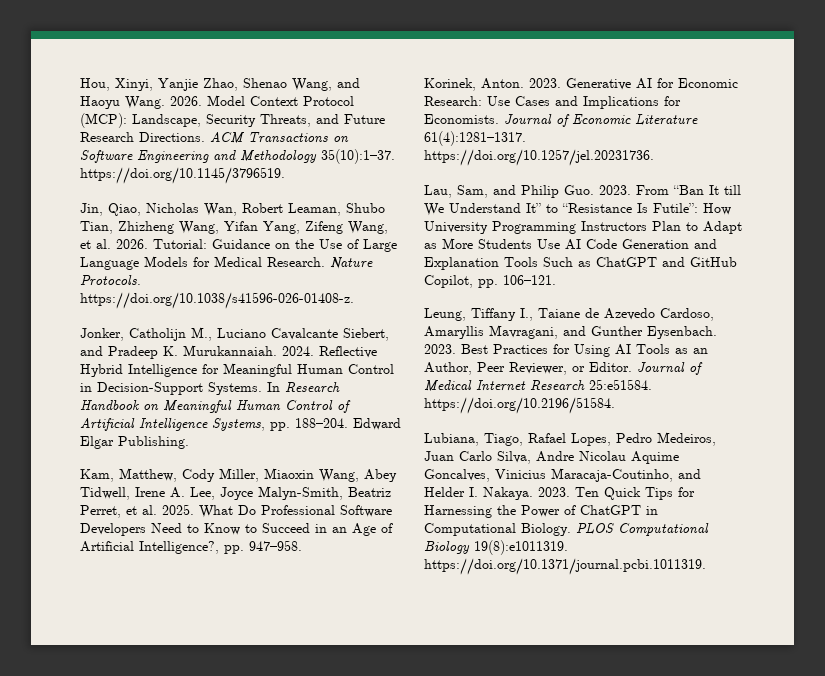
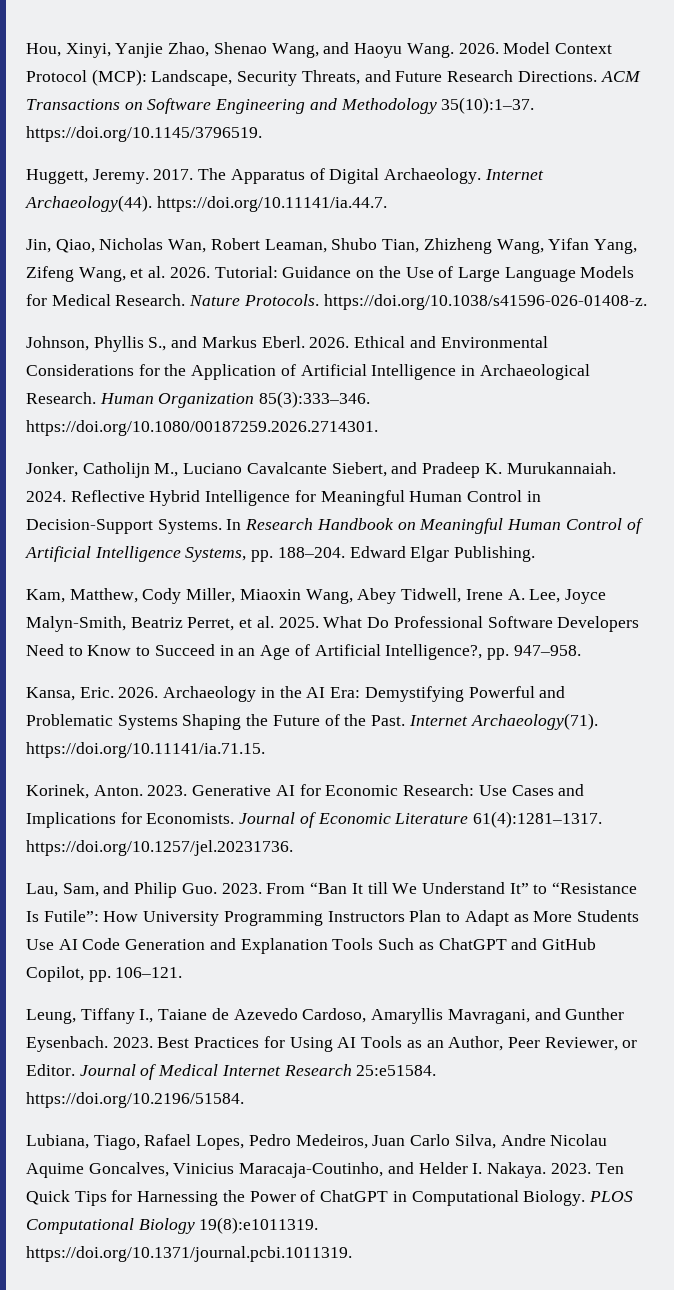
+ Huggett, Jeremy. 2017. The Apparatus of Digital Archaeology. Internet Archaeology(44). https://doi.org/10.11141/ia.44.7.
+ Johnson, Phyllis S., and Markus Eberl. 2026. Ethical and Environmental Considerations for the Application of Artificial Intelligence in Archaeological Research. Human Organization 85(3):333–346. https://doi.org/10.1080/00187259.2026.2714301.
+ Kansa, Eric. 2026. Archaeology in the AI Era: Demystifying Powerful and Problematic Systems Shaping the Future of the Past. Internet Archaeology(71). https://doi.org/10.11141/ia.71.15.

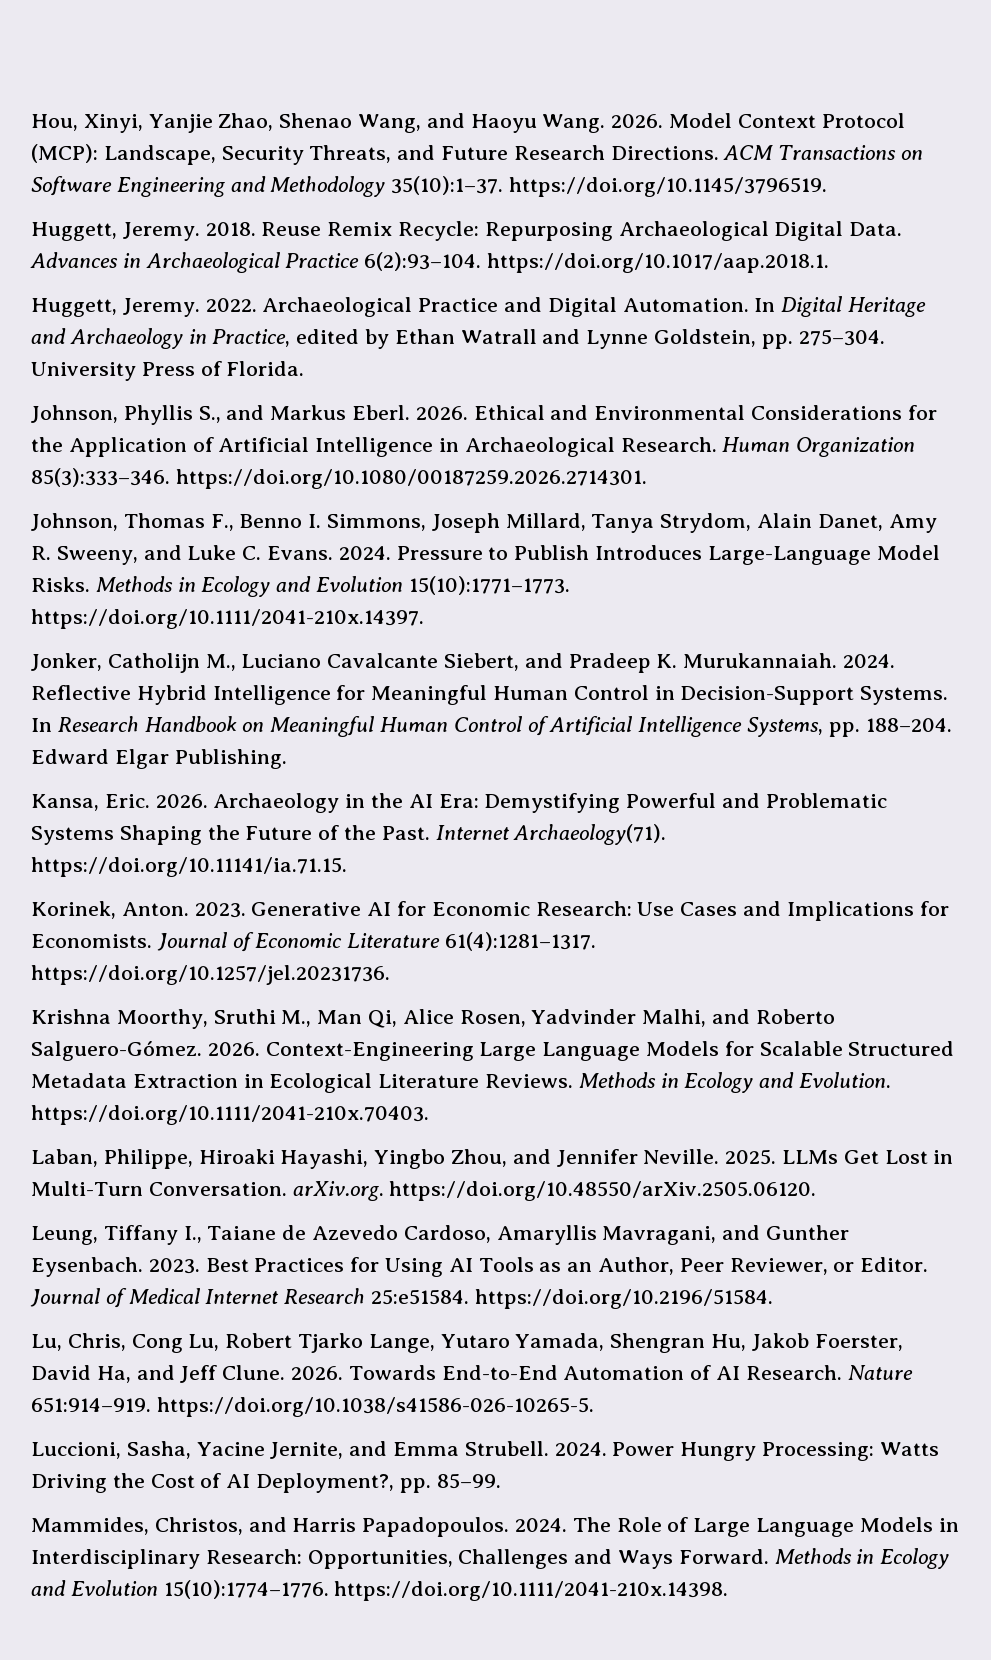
- 2017. The Apparatus of Digital Archaeology. Internet Archaeology(44). https://doi.org/10.11141/ia.44.7.
- Jin, Qiao, Nicholas Wan, Robert Leaman, Shubo Tian, Zhizheng Wang, Yifan Yang, Zifeng Wang, et al. 2026. Tutorial: Guidance on the Use of Large Language Models for Medical Research. Nature Protocols. https://doi.org/10.1038/s41596-026-01408-z.
+ 2018. Reuse Remix Recycle: Repurposing Archaeological Digital Data. Advances in Archaeological Practice 6(2):93–104. https://doi.org/10.1017/aap.2018.1.
+ Huggett, Jeremy. 2022. Archaeological Practice and Digital Automation. In Digital Heritage and Archaeology in Practice, edited by Ethan Watrall and Lynne Goldstein, pp. 275–304. University Press of Florida.
+ Johnson, Thomas F., Benno I. Simmons, Joseph Millard, Tanya Strydom, Alain Danet, Amy R. Sweeny, and Luke C. Evans. 2024. Pressure to Publish Introduces Large-Language Model Risks. Methods in Ecology and Evolution 15(10):1771–1773. https://doi.org/10.1111/2041-210x.14397.
- Kam, Matthew, Cody Miller, Miaoxin Wang, Abey Tidwell, Irene A. Lee, Joyce Malyn-Smith, Beatriz Perret, et al. 2025. What Do Professional Software Developers Need to Know to Succeed in an Age of Artificial Intelligence?, pp. 947–958.
- Lau, Sam, and Philip Guo. 2023. From “Ban It till We Understand It” to “Resistance Is Futile”: How University Programming Instructors Plan to Adapt as More Students Use AI Code Generation and Explanation Tools Such as ChatGPT and GitHub Copilot, pp. 106–121.
+ Krishna Moorthy, Sruthi M., Man Qi, Alice Rosen, Yadvinder Malhi, and Roberto Salguero-Gómez. 2026. Context-Engineering Large Language Models for Scalable Structured Metadata Extraction in Ecological Literature Reviews. Methods in Ecology and Evolution. https://doi.org/10.1111/2041-210x.70403.
+ Laban, Philippe, Hiroaki Hayashi, Yingbo Zhou, and Jennifer Neville. 2025. LLMs Get Lost in Multi-Turn Conversation. arXiv.org. https://doi.org/10.48550/arXiv.2505.06120.
- Lubiana, Tiago, Rafael Lopes, Pedro Medeiros, Juan Carlo Silva, Andre Nicolau Aquime Goncalves, Vinicius Maracaja-Coutinho, and Helder I. Nakaya. 2023. Ten Quick Tips for Harnessing the Power of ChatGPT in Computational Biology. PLOS Computational Biology 19(8):e1011319. https://doi.org/10.1371/journal.pcbi.1011319.
+ Lu, Chris, Cong Lu, Robert Tjarko Lange, Yutaro Yamada, Shengran Hu, Jakob Foerster, David Ha, and Jeff Clune. 2026. Towards End-to-End Automation of AI Research. Nature 651:914–919. https://doi.org/10.1038/s41586-026-10265-5.
+ Luccioni, Sasha, Yacine Jernite, and Emma Strubell. 2024. Power Hungry Processing: Watts Driving the Cost of AI Deployment?, pp. 85–99.
+ Mammides, Christos, and Harris Papadopoulos. 2024. The Role of Large Language Models in Interdisciplinary Research: Opportunities, Challenges and Ways Forward. Methods in Ecology and Evolution 15(10):1774–1776. https://doi.org/10.1111/2041-210x.14398.

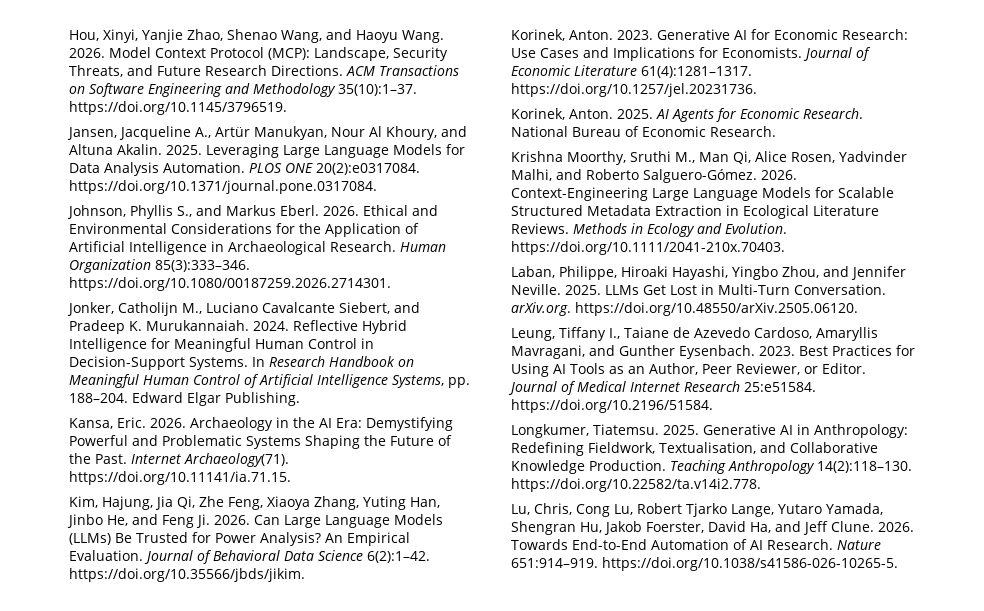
- Huggett, Jeremy. 2018. Reuse Remix Recycle: Repurposing Archaeological Digital Data. Advances in Archaeological Practice 6(2):93–104. https://doi.org/10.1017/aap.2018.1.
- Huggett, Jeremy. 2022. Archaeological Practice and Digital Automation. In Digital Heritage and Archaeology in Practice, edited by Ethan Watrall and Lynne Goldstein, pp. 275–304. University Press of Florida.
+ Jansen, Jacqueline A., Artür Manukyan, Nour Al Khoury, and Altuna Akalin. 2025. Leveraging Large Language Models for Data Analysis Automation. PLOS ONE 20(2):e0317084. https://doi.org/10.1371/journal.pone.0317084.
- Johnson, Thomas F., Benno I. Simmons, Joseph Millard, Tanya Strydom, Alain Danet, Amy R. Sweeny, and Luke C. Evans. 2024. Pressure to Publish Introduces Large-Language Model Risks. Methods in Ecology and Evolution 15(10):1771–1773. https://doi.org/10.1111/2041-210x.14397.
+ Kim, Hajung, Jia Qi, Zhe Feng, Xiaoya Zhang, Yuting Han, Jinbo He, and Feng Ji. 2026. Can Large Language Models (LLMs) Be Trusted for Power Analysis? An Empirical Evaluation. Journal of Behavioral Data Science 6(2):1–42. https://doi.org/10.35566/jbds/jikim.
+ Korinek, Anton. 2025. AI Agents for Economic Research. National Bureau of Economic Research.
+ Longkumer, Tiatemsu. 2025. Generative AI in Anthropology: Redefining Fieldwork, Textualisation, and Collaborative Knowledge Production. Teaching Anthropology 14(2):118–130. https://doi.org/10.22582/ta.v14i2.778.
- Luccioni, Sasha, Yacine Jernite, and Emma Strubell. 2024. Power Hungry Processing: Watts Driving the Cost of AI Deployment?, pp. 85–99.
- Mammides, Christos, and Harris Papadopoulos. 2024. The Role of Large Language Models in Interdisciplinary Research: Opportunities, Challenges and Ways Forward. Methods in Ecology and Evolution 15(10):1774–1776. https://doi.org/10.1111/2041-210x.14398.

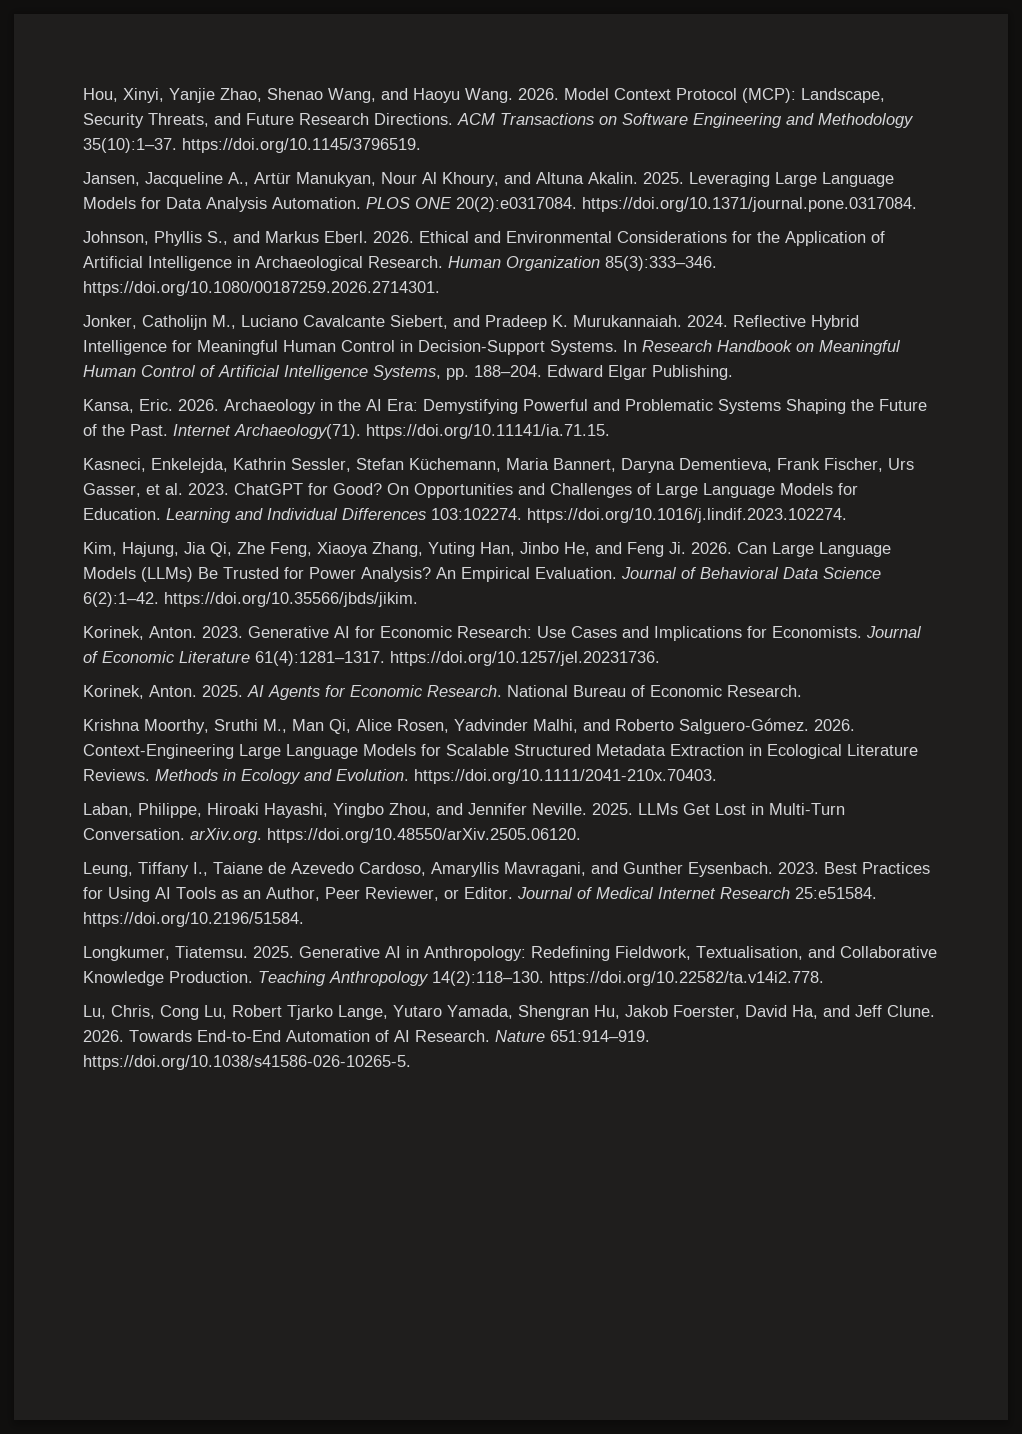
+ Kasneci, Enkelejda, Kathrin Sessler, Stefan Küchemann, Maria Bannert, Daryna Dementieva, Frank Fischer, Urs Gasser, et al. 2023. ChatGPT for Good? On Opportunities and Challenges of Large Language Models for Education. Learning and Individual Differences 103:102274. https://doi.org/10.1016/j.lindif.2023.102274.

